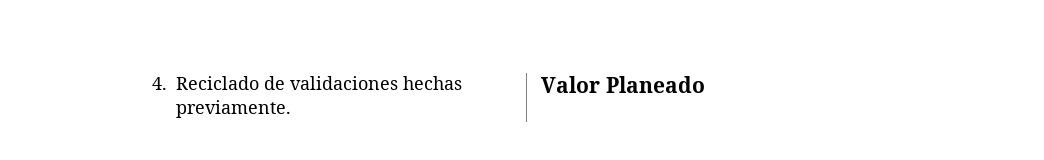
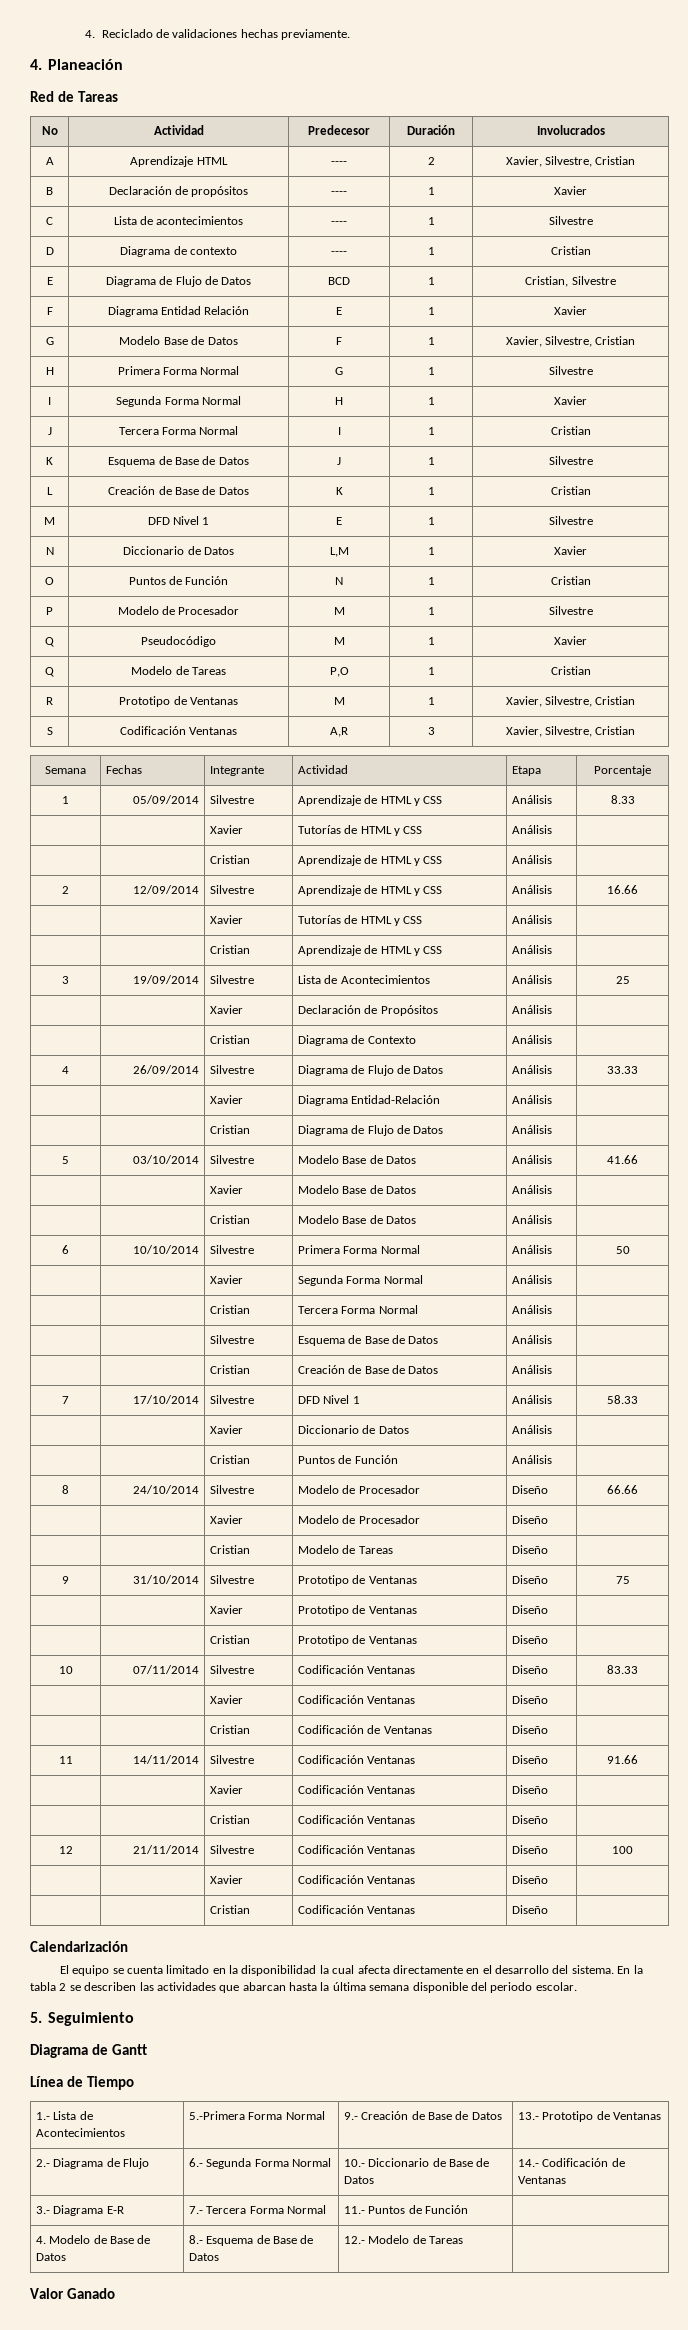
+ 4. Planeación
+ Red de Tareas
+ No | Actividad | Predecesor | Duración | Involucrados
+ A | Aprendizaje HTML | ---- | 2 | Xavier, Silvestre, Cristian
+ B | Declaración de propósitos | ---- | 1 | Xavier
+ C | Lista de acontecimientos | ---- | 1 | Silvestre
+ D | Diagrama de contexto | ---- | 1 | Cristian
+ E | Diagrama de Flujo de Datos | BCD | 1 | Cristian, Silvestre
+ F | Diagrama Entidad Relación | E | 1 | Xavier
+ G | Modelo Base de Datos | F | 1 | Xavier, Silvestre, Cristian
+ H | Primera Forma Normal | G | 1 | Silvestre
+ I | Segunda Forma Normal | H | 1 | Xavier
+ J | Tercera Forma Normal | I | 1 | Cristian
+ K | Esquema de Base de Datos | J | 1 | Silvestre
+ L | Creación de Base de Datos | K | 1 | Cristian
+ M | DFD Nivel 1 | E | 1 | Silvestre
+ N | Diccionario de Datos | L,M | 1 | Xavier
+ O | Puntos de Función | N | 1 | Cristian
+ P | Modelo de Procesador | M | 1 | Silvestre
+ Q | Pseudocódigo | M | 1 | Xavier
+ Q | Modelo de Tareas | P,O | 1 | Cristian
+ R | Prototipo de Ventanas | M | 1 | Xavier, Silvestre, Cristian
+ S | Codificación Ventanas | A,R | 3 | Xavier, Silvestre, Cristian
+ Semana | Fechas | Integrante | Actividad | Etapa | Porcentaje
+ 1 | 05/09/2014 | Silvestre | Aprendizaje de HTML y CSS | Análisis | 8.33
+ | | Xavier | Tutorías de HTML y CSS | Análisis |
+ | | Cristian | Aprendizaje de HTML y CSS | Análisis |
+ 2 | 12/09/2014 | Silvestre | Aprendizaje de HTML y CSS | Análisis | 16.66
+ | | Xavier | Tutorías de HTML y CSS | Análisis |
+ | | Cristian | Aprendizaje de HTML y CSS | Análisis |
+ 3 | 19/09/2014 | Silvestre | Lista de Acontecimientos | Análisis | 25
+ | | Xavier | Declaración de Propósitos | Análisis |
+ | | Cristian | Diagrama de Contexto | Análisis |
+ 4 | 26/09/2014 | Silvestre | Diagrama de Flujo de Datos | Análisis | 33.33
+ | | Xavier | Diagrama Entidad-Relación | Análisis |
+ | | Cristian | Diagrama de Flujo de Datos | Análisis |
+ 5 | 03/10/2014 | Silvestre | Modelo Base de Datos | Análisis | 41.66
+ | | Xavier | Modelo Base de Datos | Análisis |
+ | | Cristian | Modelo Base de Datos | Análisis |
+ 6 | 10/10/2014 | Silvestre | Primera Forma Normal | Análisis | 50
+ | | Xavier | Segunda Forma Normal | Análisis |
+ | | Cristian | Tercera Forma Normal | Análisis |
+ | | Silvestre | Esquema de Base de Datos | Análisis |
+ | | Cristian | Creación de Base de Datos | Análisis |
+ 7 | 17/10/2014 | Silvestre | DFD Nivel 1 | Análisis | 58.33
+ | | Xavier | Diccionario de Datos | Análisis |
+ | | Cristian | Puntos de Función | Análisis |
+ 8 | 24/10/2014 | Silvestre | Modelo de Procesador | Diseño | 66.66
+ | | Xavier | Modelo de Procesador | Diseño |
+ | | Cristian | Modelo de Tareas | Diseño |
+ 9 | 31/10/2014 | Silvestre | Prototipo de Ventanas | Diseño | 75
+ | | Xavier | Prototipo de Ventanas | Diseño |
+ | | Cristian | Prototipo de Ventanas | Diseño |
+ 10 | 07/11/2014 | Silvestre | Codificación Ventanas | Diseño | 83.33
+ | | Xavier | Codificación Ventanas | Diseño |
+ | | Cristian | Codificación de Ventanas | Diseño |
+ 11 | 14/11/2014 | Silvestre | Codificación Ventanas | Diseño | 91.66
+ | | Xavier | Codificación Ventanas | Diseño |
+ | | Cristian | Codificación Ventanas | Diseño |
+ 12 | 21/11/2014 | Silvestre | Codificación Ventanas | Diseño | 100
+ | | Xavier | Codificación Ventanas | Diseño |
+ | | Cristian | Codificación Ventanas | Diseño |
+ Calendarización
+ El equipo se cuenta limitado en la disponibilidad la cual afecta directamente en el desarrollo del sistema. En la tabla 2 se describen las actividades que abarcan hasta la última semana disponible del periodo escolar.
+ 5. Seguimiento
+ Diagrama de Gantt
+ Línea de Tiempo
+ 1.- Lista de Acontecimientos | 5.-Primera Forma Normal | 9.- Creación de Base de Datos | 13.- Prototipo de Ventanas
+ 2.- Diagrama de Flujo | 6.- Segunda Forma Normal | 10.- Diccionario de Base de Datos | 14.- Codificación de Ventanas
+ 3.- Diagrama E-R | 7.- Tercera Forma Normal | 11.- Puntos de Función |
+ 4. Modelo de Base de Datos | 8.- Esquema de Base de Datos | 12.- Modelo de Tareas |
- Valor Planeado
+ Valor Ganado

